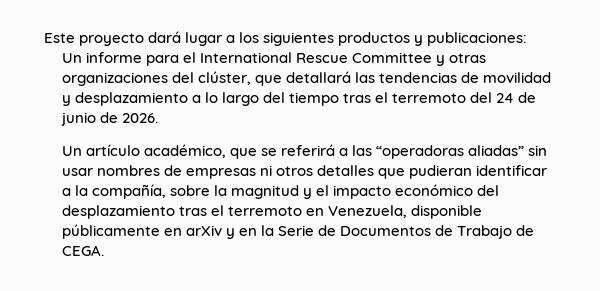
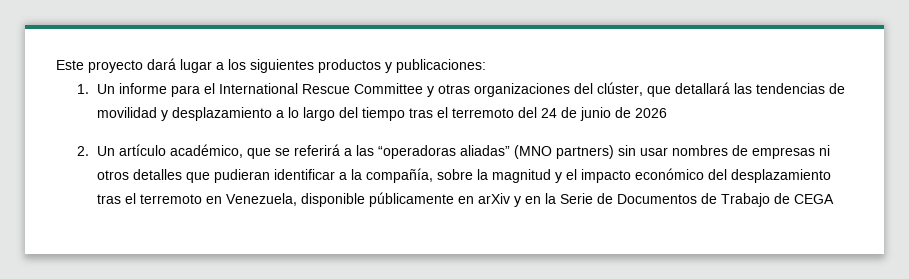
- Un informe para el International Rescue Committee y otras organizaciones del clúster, que detallará las tendencias de movilidad y desplazamiento a lo largo del tiempo tras el terremoto del 24 de junio de 2026.
- Un artículo académico, que se referirá a las “operadoras aliadas” sin usar nombres de empresas ni otros detalles que pudieran identificar a la compañía, sobre la magnitud y el impacto económico del desplazamiento tras el terremoto en Venezuela, disponible públicamente en arXiv y en la Serie de Documentos de Trabajo de CEGA.
+ 1. Un informe para el International Rescue Committee y otras organizaciones del clúster, que detallará las tendencias de movilidad y desplazamiento a lo largo del tiempo tras el terremoto del 24 de junio de 2026
+ 2. Un artículo académico, que se referirá a las “operadoras aliadas” (MNO partners) sin usar nombres de empresas ni otros detalles que pudieran identificar a la compañía, sobre la magnitud y el impacto económico del desplazamiento tras el terremoto en Venezuela, disponible públicamente en arXiv y en la Serie de Documentos de Trabajo de CEGA

